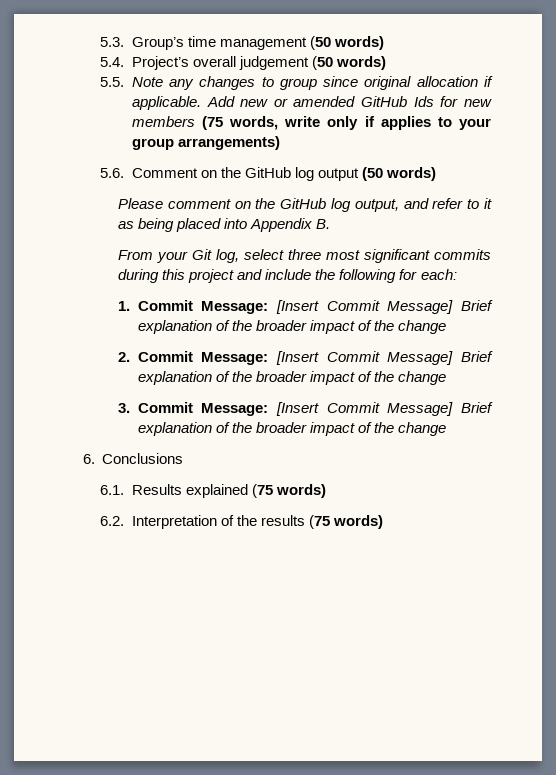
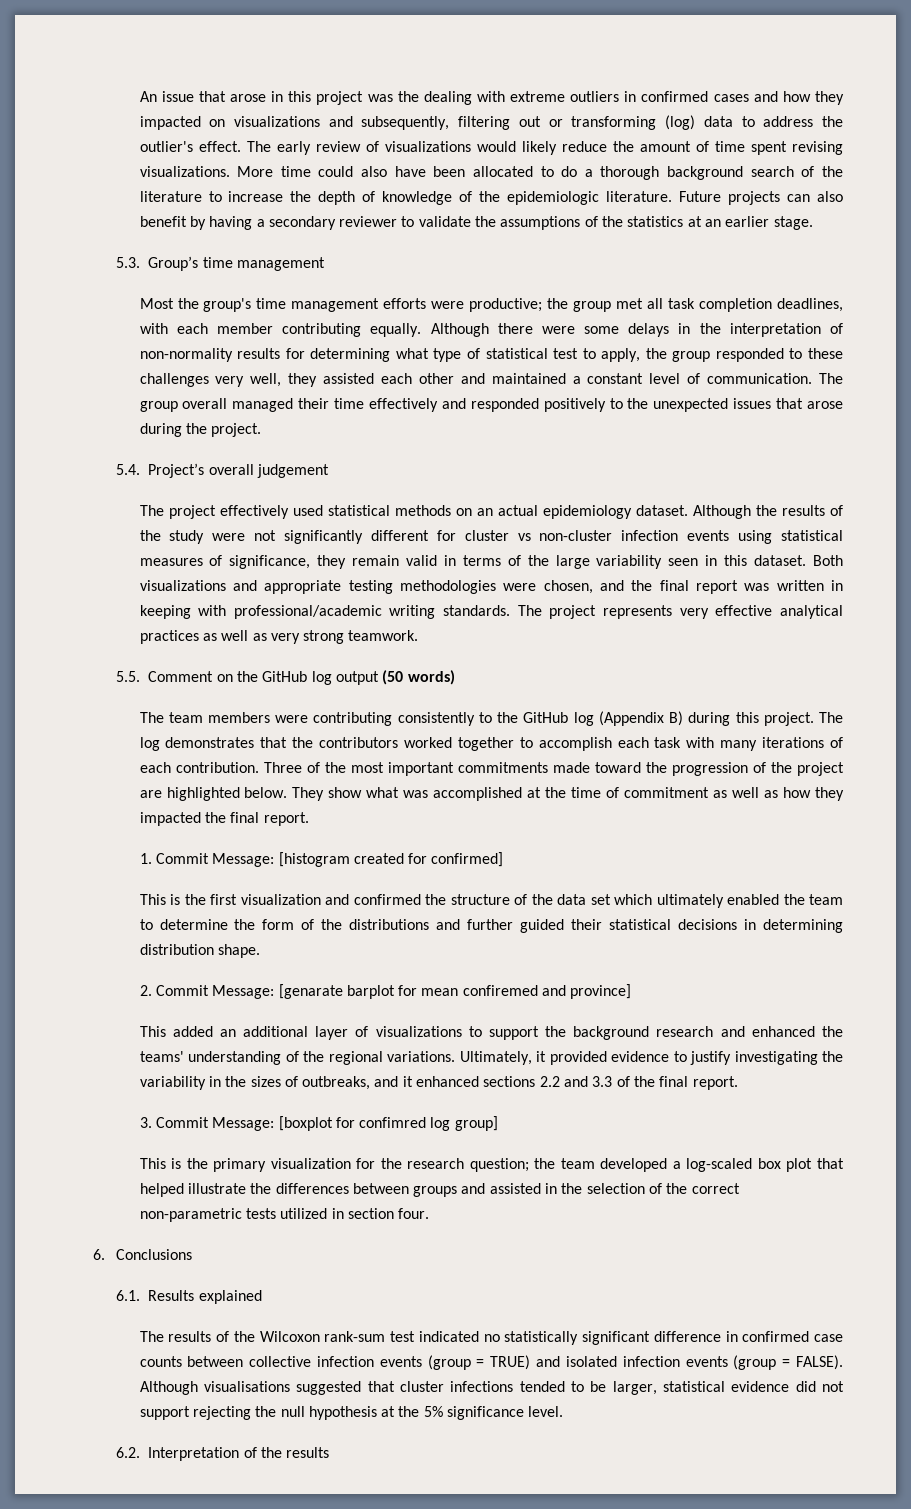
- 5.3. Group’s time management (50 words)
- 5.4. Project’s overall judgement (50 words)
- 5.5. Note any changes to group since original allocation if applicable. Add new or amended GitHub Ids for new members (75 words, write only if applies to your group arrangements)
- 5.6. Comment on the GitHub log output (50 words)
+ An issue that arose in this project was the dealing with extreme outliers in confirmed cases and how they impacted on visualizations and subsequently, filtering out or transforming (log) data to address the outlier's effect. The early review of visualizations would likely reduce the amount of time spent revising visualizations. More time could also have been allocated to do a thorough background search of the literature to increase the depth of knowledge of the epidemiologic literature. Future projects can also benefit by having a secondary reviewer to validate the assumptions of the statistics at an earlier stage.
+ 5.3. Group’s time management
+ Most the group's time management efforts were productive; the group met all task completion deadlines, with each member contributing equally. Although there were some delays in the interpretation of non-normality results for determining what type of statistical test to apply, the group responded to these challenges very well, they assisted each other and maintained a constant level of communication. The group overall managed their time effectively and responded positively to the unexpected issues that arose during the project.
+ 5.4. Project’s overall judgement
+ The project effectively used statistical methods on an actual epidemiology dataset. Although the results of the study were not significantly different for cluster vs non-cluster infection events using statistical measures of significance, they remain valid in terms of the large variability seen in this dataset. Both visualizations and appropriate testing methodologies were chosen, and the final report was written in keeping with professional/academic writing standards. The project represents very effective analytical practices as well as very strong teamwork.
+ 5.5. Comment on the GitHub log output (50 words)
- Please comment on the GitHub log output, and refer to it as being placed into Appendix B.
- From your Git log, select three most significant commits during this project and include the following for each:
- 1. Commit Message: [Insert Commit Message] Brief explanation of the broader impact of the change
- 2. Commit Message: [Insert Commit Message] Brief explanation of the broader impact of the change
- 3. Commit Message: [Insert Commit Message] Brief explanation of the broader impact of the change
+ The team members were contributing consistently to the GitHub log (Appendix B) during this project. The log demonstrates that the contributors worked together to accomplish each task with many iterations of each contribution. Three of the most important commitments made toward the progression of the project are highlighted below. They show what was accomplished at the time of commitment as well as how they impacted the final report.
+ 1. Commit Message: [histogram created for confirmed]
+ This is the first visualization and confirmed the structure of the data set which ultimately enabled the team to determine the form of the distributions and further guided their statistical decisions in determining distribution shape.
+ 2. Commit Message: [genarate barplot for mean confiremed and province]
+ This added an additional layer of visualizations to support the background research and enhanced the teams' understanding of the regional variations. Ultimately, it provided evidence to justify investigating the variability in the sizes of outbreaks, and it enhanced sections 2.2 and 3.3 of the final report.
+ 3. Commit Message: [boxplot for confimred log group]
+ This is the primary visualization for the research question; the team developed a log-scaled box plot that helped illustrate the differences between groups and assisted in the selection of the correct non-parametric tests utilized in section four.
- 6.1. Results explained (75 words)
+ 6.1. Results explained
+ The results of the Wilcoxon rank-sum test indicated no statistically significant difference in confirmed case counts between collective infection events (group = TRUE) and isolated infection events (group = FALSE). Although visualisations suggested that cluster infections tended to be larger, statistical evidence did not support rejecting the null hypothesis at the 5% significance level.
- 6.2. Interpretation of the results (75 words)
+ 6.2. Interpretation of the results

